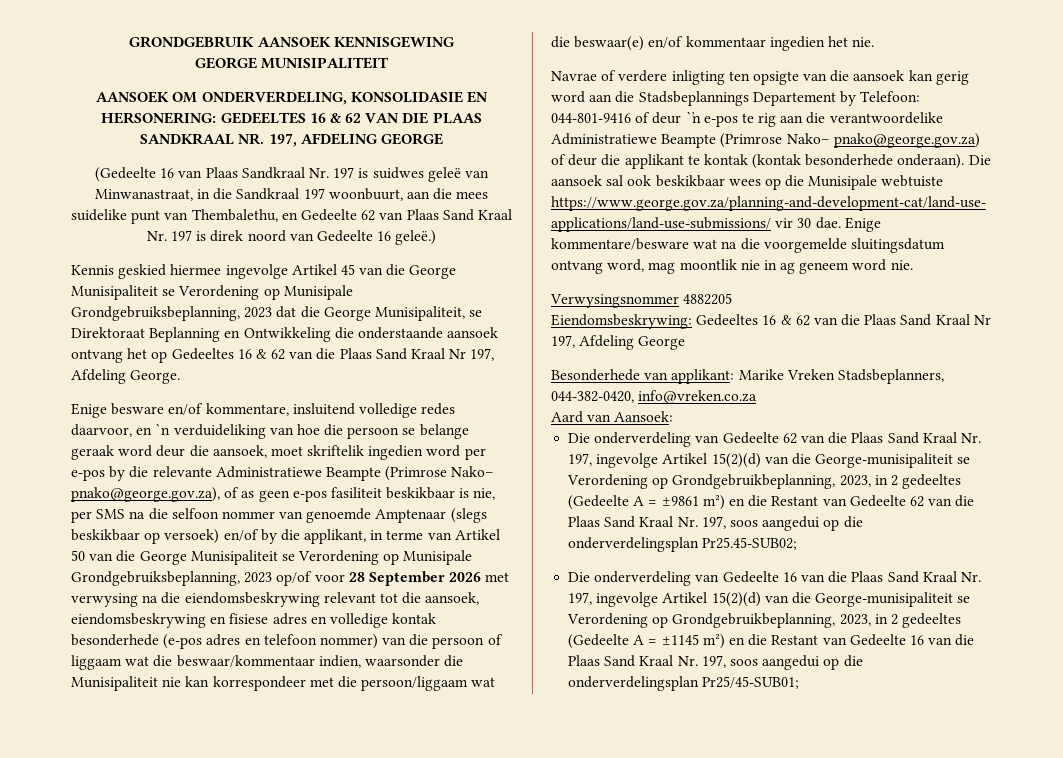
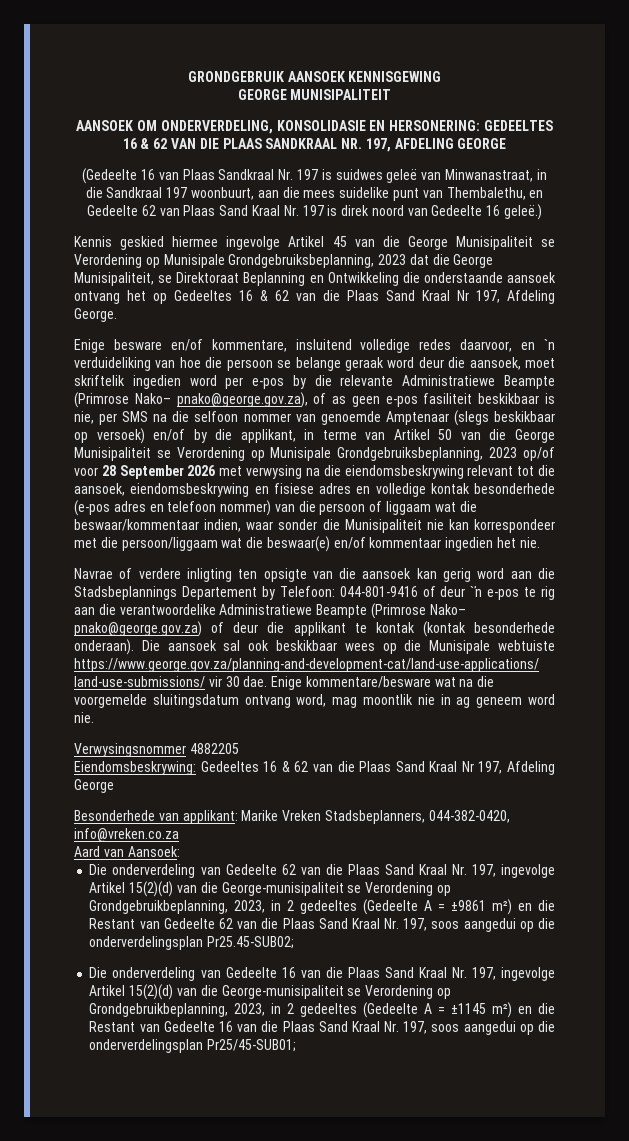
- Enige besware en/of kommentare, insluitend volledige redes daarvoor, en `n verduideliking van hoe die persoon se belange geraak word deur die aansoek, moet skriftelik ingedien word per e-pos by die relevante Administratiewe Beampte (Primrose Nako– pnako@george.gov.za), of as geen e-pos fasiliteit beskikbaar is nie, per SMS na die selfoon nommer van genoemde Amptenaar (slegs beskikbaar op versoek) en/of by die applikant, in terme van Artikel 50 van die George Munisipaliteit se Verordening op Munisipale Grondgebruiksbeplanning, 2023 op/of voor 28 September 2026 met verwysing na die eiendomsbeskrywing relevant tot die aansoek, eiendomsbeskrywing en fisiese adres en volledige kontak besonderhede (e-pos adres en telefoon nommer) van die persoon of liggaam wat die beswaar/kommentaar indien, waarsonder die Munisipaliteit nie kan korrespondeer met die persoon/liggaam wat die beswaar(e) en/of kommentaar ingedien het nie.
+ Enige besware en/of kommentare, insluitend volledige redes daarvoor, en `n verduideliking van hoe die persoon se belange geraak word deur die aansoek, moet skriftelik ingedien word per e-pos by die relevante Administratiewe Beampte (Primrose Nako– pnako@george.gov.za), of as geen e-pos fasiliteit beskikbaar is nie, per SMS na die selfoon nommer van genoemde Amptenaar (slegs beskikbaar op versoek) en/of by die applikant, in terme van Artikel 50 van die George Munisipaliteit se Verordening op Munisipale Grondgebruiksbeplanning, 2023 op/of voor 28 September 2026 met verwysing na die eiendomsbeskrywing relevant tot die aansoek, eiendomsbeskrywing en fisiese adres en volledige kontak besonderhede (e-pos adres en telefoon nommer) van die persoon of liggaam wat die beswaar/kommentaar indien, waar sonder die Munisipaliteit nie kan korrespondeer met die persoon/liggaam wat die beswaar(e) en/of kommentaar ingedien het nie.

